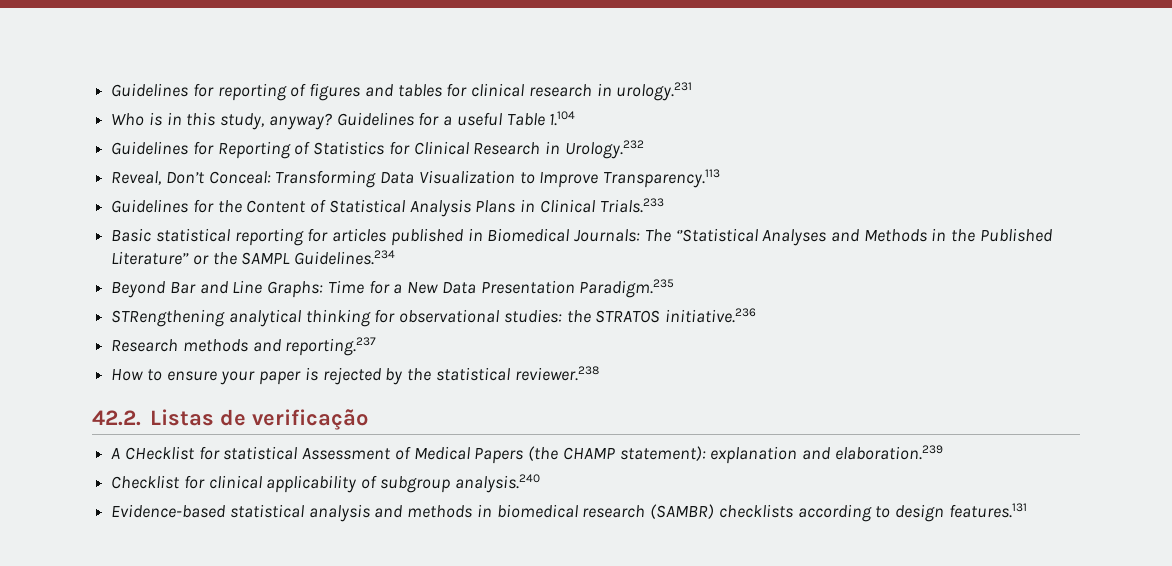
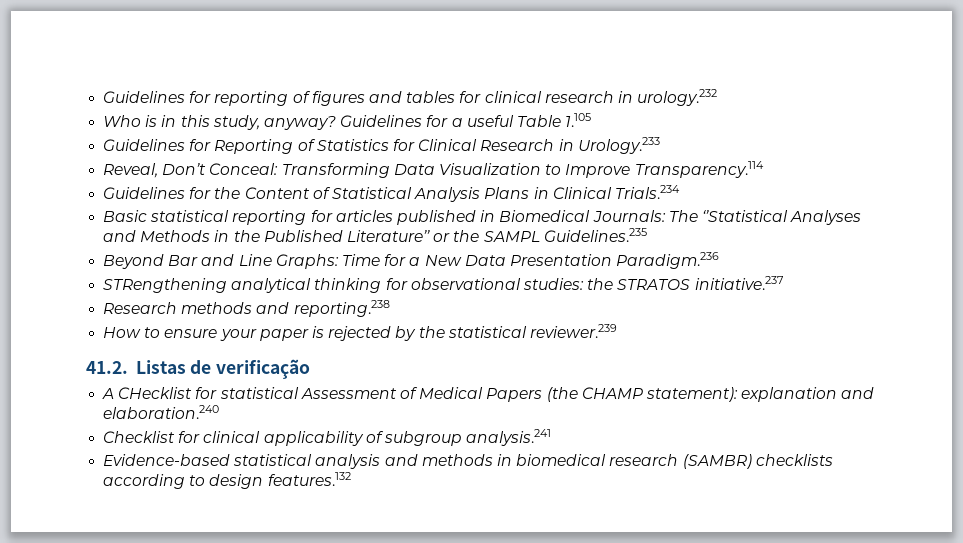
- Guidelines for reporting of figures and tables for clinical research in urology.231
+ Guidelines for reporting of figures and tables for clinical research in urology.232
- Guidelines for a useful Table 1.104
+ Guidelines for a useful Table 1.105
- Guidelines for Reporting of Statistics for Clinical Research in Urology.232
+ Guidelines for Reporting of Statistics for Clinical Research in Urology.233
- Reveal, Don’t Conceal: Transforming Data Visualization to Improve Transparency.113
+ Reveal, Don’t Conceal: Transforming Data Visualization to Improve Transparency.114
- Guidelines for the Content of Statistical Analysis Plans in Clinical Trials.233
+ Guidelines for the Content of Statistical Analysis Plans in Clinical Trials.234
- Basic statistical reporting for articles published in Biomedical Journals: The ‘’Statistical Analyses and Methods in the Published Literature’’ or the SAMPL Guidelines.234
+ Basic statistical reporting for articles published in Biomedical Journals: The ‘’Statistical Analyses and Methods in the Published Literature’’ or the SAMPL Guidelines.235
- Beyond Bar and Line Graphs: Time for a New Data Presentation Paradigm.235
+ Beyond Bar and Line Graphs: Time for a New Data Presentation Paradigm.236
- STRengthening analytical thinking for observational studies: the STRATOS initiative.236
+ STRengthening analytical thinking for observational studies: the STRATOS initiative.237
- Research methods and reporting.237
+ Research methods and reporting.238
- How to ensure your paper is rejected by the statistical reviewer.238
- 42.2. Listas de verificação
+ How to ensure your paper is rejected by the statistical reviewer.239
+ 41.2. Listas de verificação
- A CHecklist for statistical Assessment of Medical Papers (the CHAMP statement): explanation and elaboration.239
+ A CHecklist for statistical Assessment of Medical Papers (the CHAMP statement): explanation and elaboration.240
- Checklist for clinical applicability of subgroup analysis.240
+ Checklist for clinical applicability of subgroup analysis.241
- Evidence-based statistical analysis and methods in biomedical research (SAMBR) checklists according to design features.131
+ Evidence-based statistical analysis and methods in biomedical research (SAMBR) checklists according to design features.132

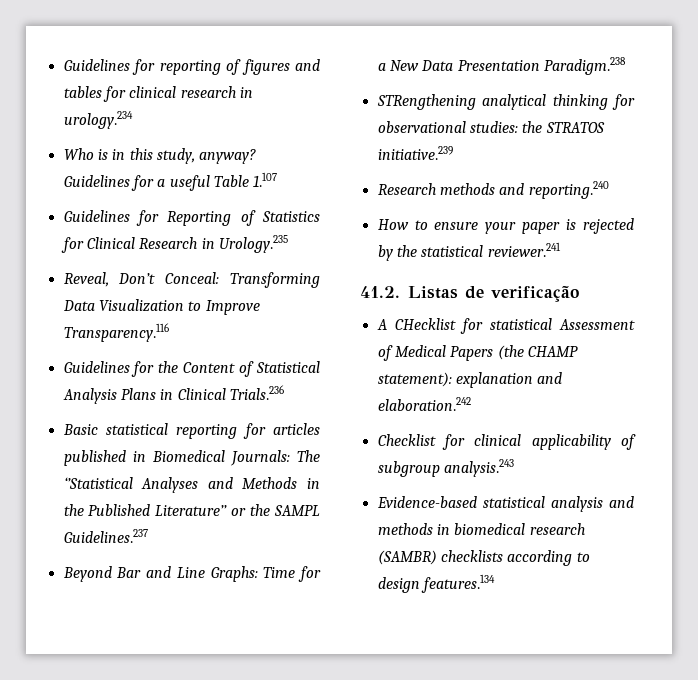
- Guidelines for reporting of figures and tables for clinical research in urology.232
+ Guidelines for reporting of figures and tables for clinical research in urology.234
- Guidelines for a useful Table 1.105
+ Guidelines for a useful Table 1.107
- Guidelines for Reporting of Statistics for Clinical Research in Urology.233
+ Guidelines for Reporting of Statistics for Clinical Research in Urology.235
- Reveal, Don’t Conceal: Transforming Data Visualization to Improve Transparency.114
+ Reveal, Don’t Conceal: Transforming Data Visualization to Improve Transparency.116
- Guidelines for the Content of Statistical Analysis Plans in Clinical Trials.234
+ Guidelines for the Content of Statistical Analysis Plans in Clinical Trials.236
- Basic statistical reporting for articles published in Biomedical Journals: The ‘’Statistical Analyses and Methods in the Published Literature’’ or the SAMPL Guidelines.235
+ Basic statistical reporting for articles published in Biomedical Journals: The ‘’Statistical Analyses and Methods in the Published Literature’’ or the SAMPL Guidelines.237
- Beyond Bar and Line Graphs: Time for a New Data Presentation Paradigm.236
+ Beyond Bar and Line Graphs: Time for a New Data Presentation Paradigm.238
- STRengthening analytical thinking for observational studies: the STRATOS initiative.237
+ STRengthening analytical thinking for observational studies: the STRATOS initiative.239
- Research methods and reporting.238
+ Research methods and reporting.240
- How to ensure your paper is rejected by the statistical reviewer.239
+ How to ensure your paper is rejected by the statistical reviewer.241
- A CHecklist for statistical Assessment of Medical Papers (the CHAMP statement): explanation and elaboration.240
+ A CHecklist for statistical Assessment of Medical Papers (the CHAMP statement): explanation and elaboration.242
- Checklist for clinical applicability of subgroup analysis.241
+ Checklist for clinical applicability of subgroup analysis.243
- Evidence-based statistical analysis and methods in biomedical research (SAMBR) checklists according to design features.132
+ Evidence-based statistical analysis and methods in biomedical research (SAMBR) checklists according to design features.134

